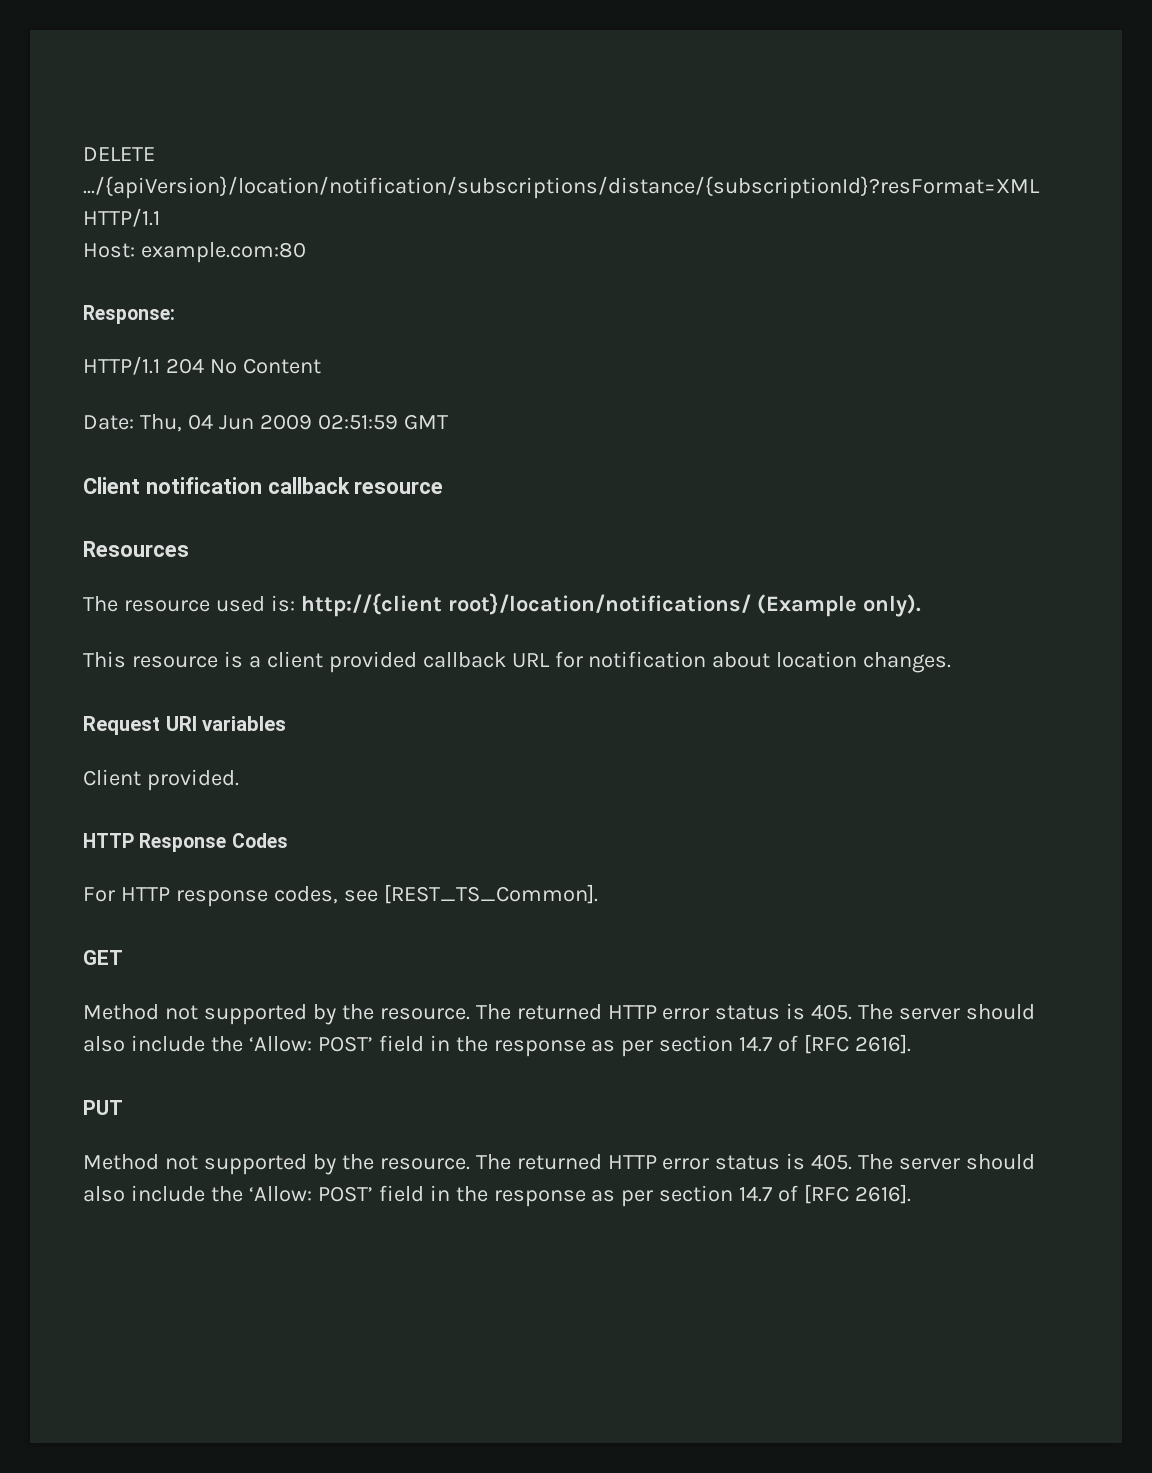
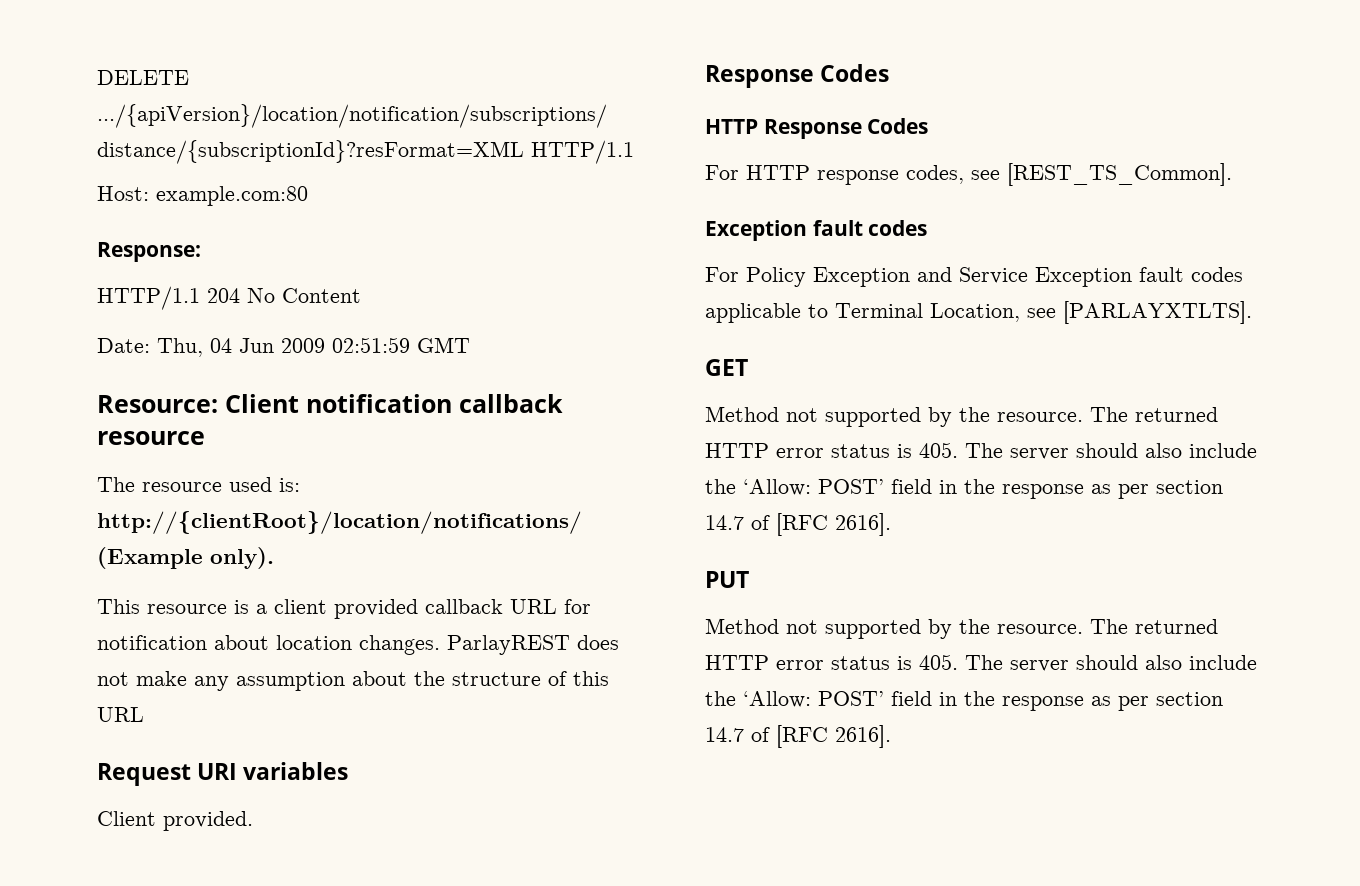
- Client notification callback resource
+ Resource: Client notification callback resource
- Resources
- The resource used is: http://{client root}/location/notifications/ (Example only).
+ The resource used is: http://{clientRoot}/location/notifications/ (Example only).
+ ParlayREST does not make any assumption about the structure of this URL
  Client provided.
+ Response Codes
  For HTTP response codes, see [REST_TS_Common].
+ Exception fault codes
+ For Policy Exception and Service Exception fault codes applicable to Terminal Location, see [PARLAYXTLTS].

